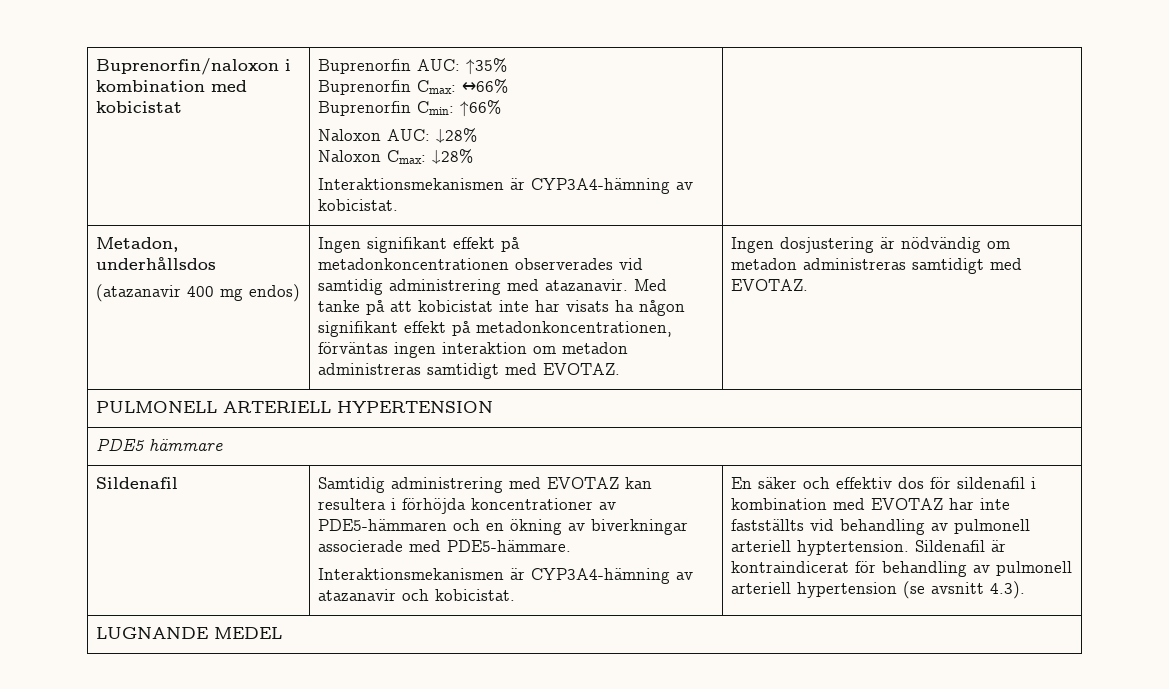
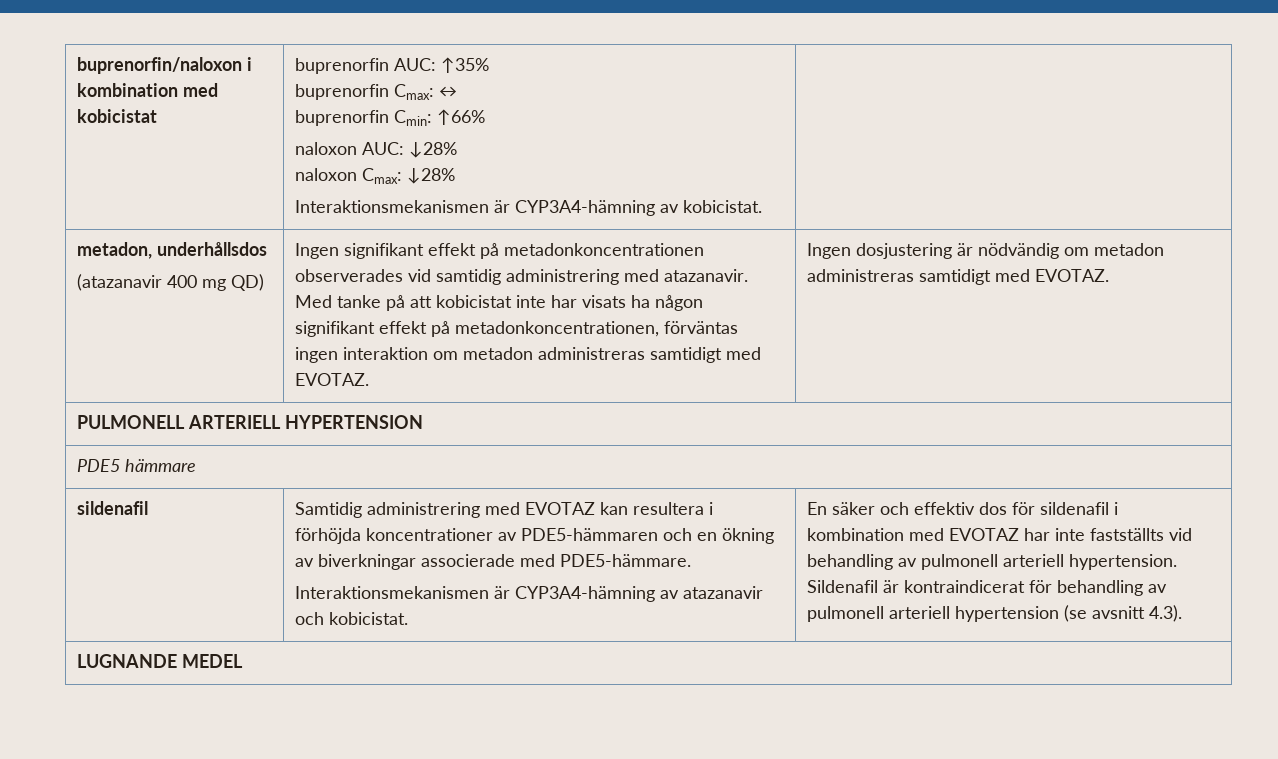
- Buprenorfin/naloxon i kombination med kobicistat | Buprenorfin AUC: ↑35%
- Buprenorfin Cmax: ↔66%
- Buprenorfin Cmin: ↑66%
- Naloxon AUC: ↓28%
- Naloxon Cmax: ↓28%
+ buprenorfin/naloxon i kombination med kobicistat | buprenorfin AUC: ↑35%
+ buprenorfin Cmax: ↔
+ buprenorfin Cmin: ↑66%
+ naloxon AUC: ↓28%
+ naloxon Cmax: ↓28%
- Metadon, underhållsdos
+ metadon, underhållsdos
- (atazanavir 400 mg endos)
+ (atazanavir 400 mg QD)
  PDE5 hämmare
- Sildenafil
+ sildenafil
- En säker och effektiv dos för sildenafil i kombination med EVOTAZ har inte fastställts vid behandling av pulmonell arteriell hyptertension.
+ En säker och effektiv dos för sildenafil i kombination med EVOTAZ har inte fastställts vid behandling av pulmonell arteriell hypertension.

